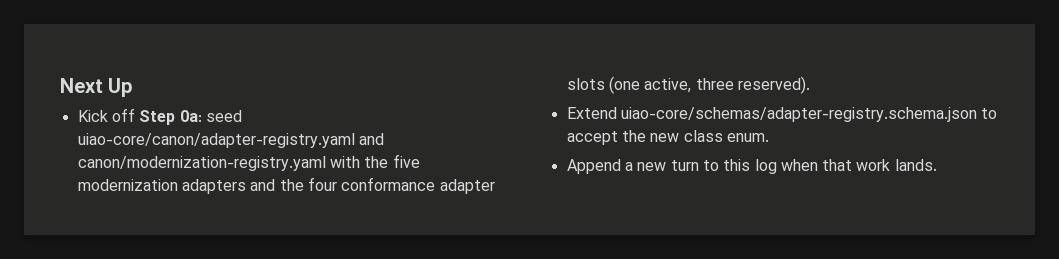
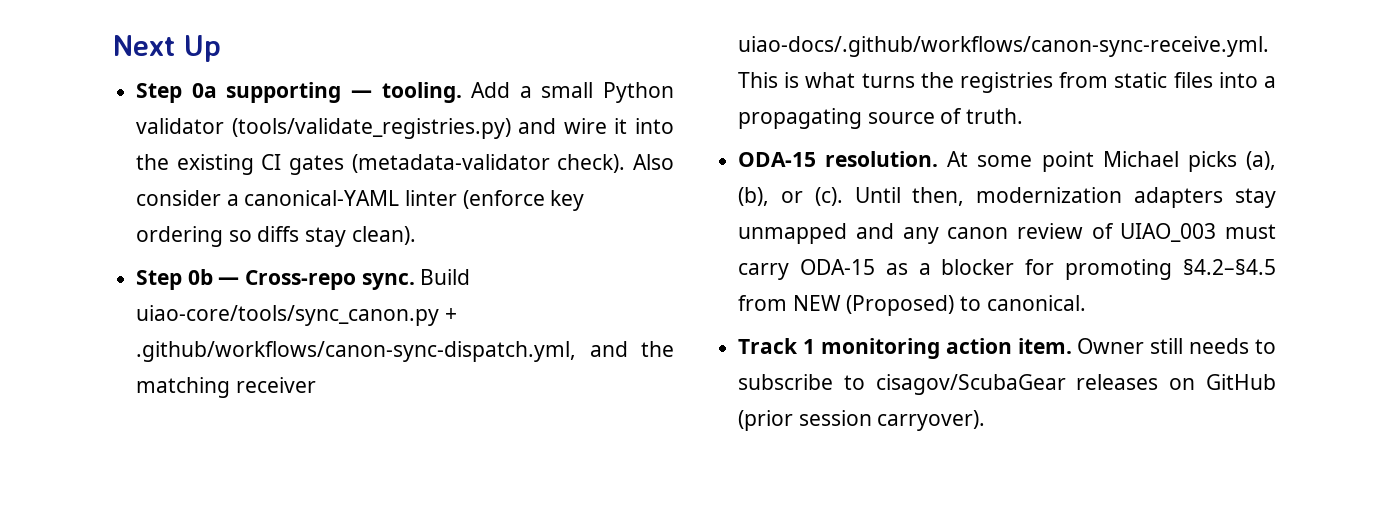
- Kick off Step 0a: seed uiao-core/canon/adapter-registry.yaml and canon/modernization-registry.yaml with the five modernization adapters and the four conformance adapter slots (one active, three reserved).
- Extend uiao-core/schemas/adapter-registry.schema.json to accept the new class enum.
- Append a new turn to this log when that work lands.
+ Step 0a supporting — tooling. Add a small Python validator (tools/validate_registries.py) and wire it into the existing CI gates (metadata-validator check). Also consider a canonical-YAML linter (enforce key ordering so diffs stay clean).
+ Step 0b — Cross-repo sync. Build uiao-core/tools/sync_canon.py + .github/workflows/canon-sync-dispatch.yml, and the matching receiver uiao-docs/.github/workflows/canon-sync-receive.yml. This is what turns the registries from static files into a propagating source of truth.
+ ODA-15 resolution. At some point Michael picks (a), (b), or (c). Until then, modernization adapters stay unmapped and any canon review of UIAO_003 must carry ODA-15 as a blocker for promoting §4.2–§4.5 from NEW (Proposed) to canonical.
+ Track 1 monitoring action item. Owner still needs to subscribe to cisagov/ScubaGear releases on GitHub (prior session carryover).

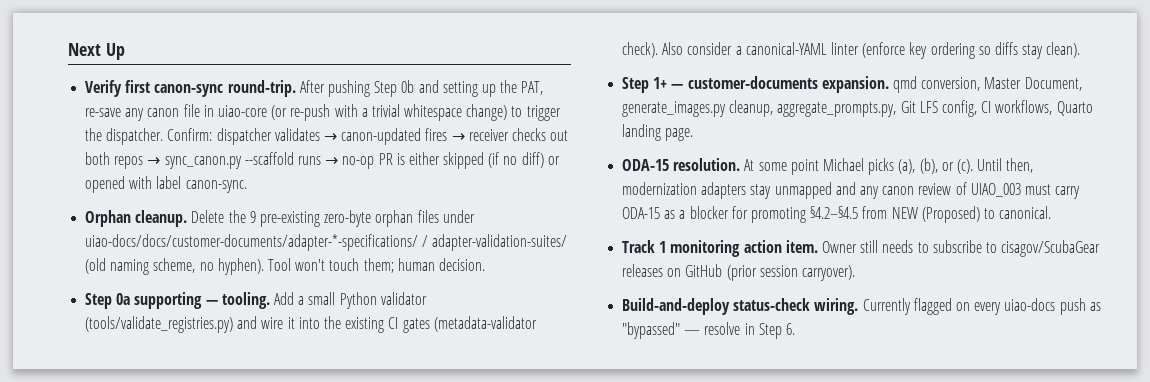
+ Verify first canon-sync round-trip. After pushing Step 0b and setting up the PAT, re-save any canon file in uiao-core (or re-push with a trivial whitespace change) to trigger the dispatcher. Confirm: dispatcher validates → canon-updated fires → receiver checks out both repos → sync_canon.py --scaffold runs → no-op PR is either skipped (if no diff) or opened with label canon-sync.
+ Orphan cleanup. Delete the 9 pre-existing zero-byte orphan files under uiao-docs/docs/customer-documents/adapter-*-specifications/ / adapter-validation-suites/ (old naming scheme, no hyphen). Tool won't touch them; human decision.
- Step 0b — Cross-repo sync. Build uiao-core/tools/sync_canon.py + .github/workflows/canon-sync-dispatch.yml, and the matching receiver uiao-docs/.github/workflows/canon-sync-receive.yml. This is what turns the registries from static files into a propagating source of truth.
+ Step 1+ — customer-documents expansion. qmd conversion, Master Document, generate_images.py cleanup, aggregate_prompts.py, Git LFS config, CI workflows, Quarto landing page.
+ Build-and-deploy status-check wiring. Currently flagged on every uiao-docs push as "bypassed" — resolve in Step 6.

